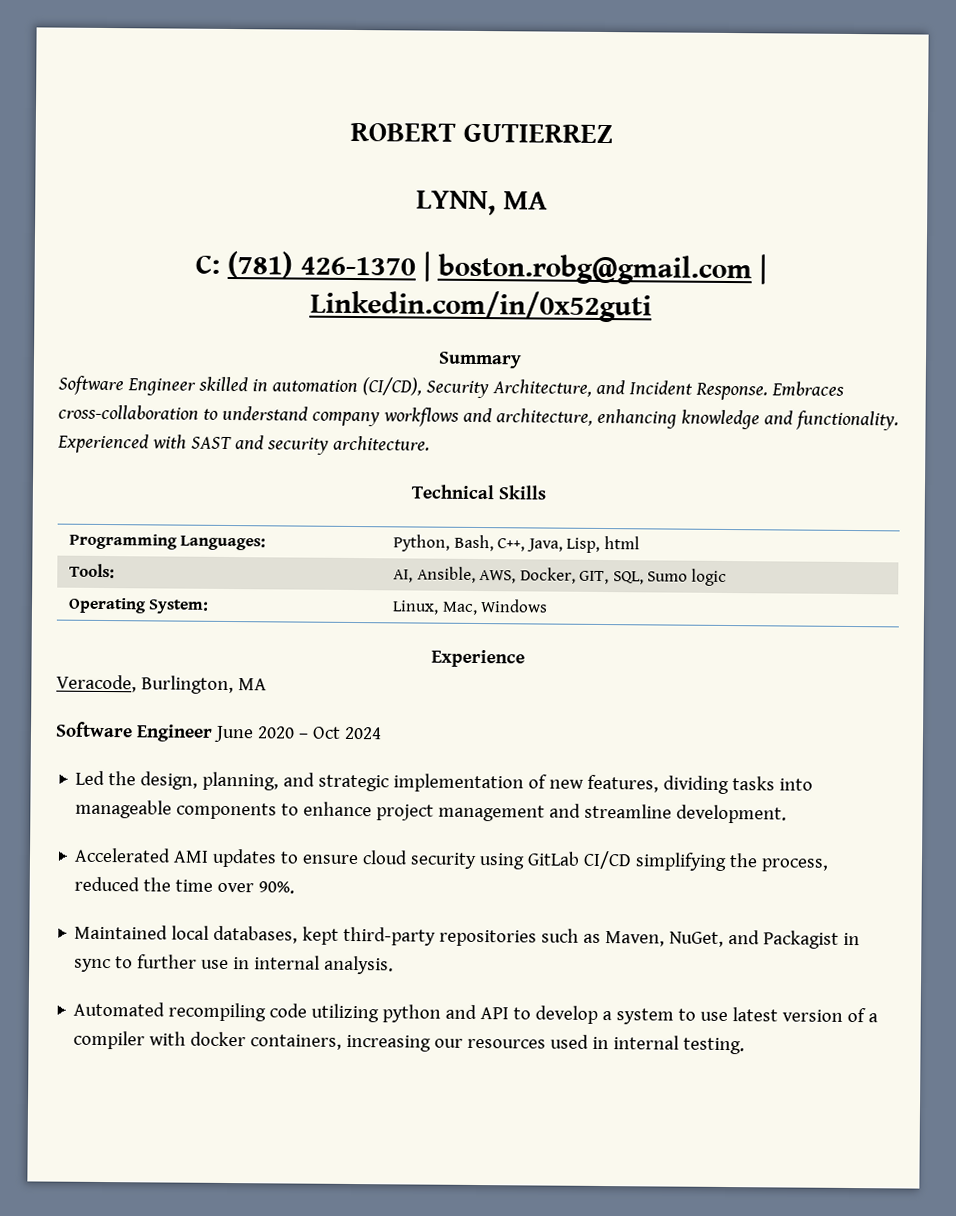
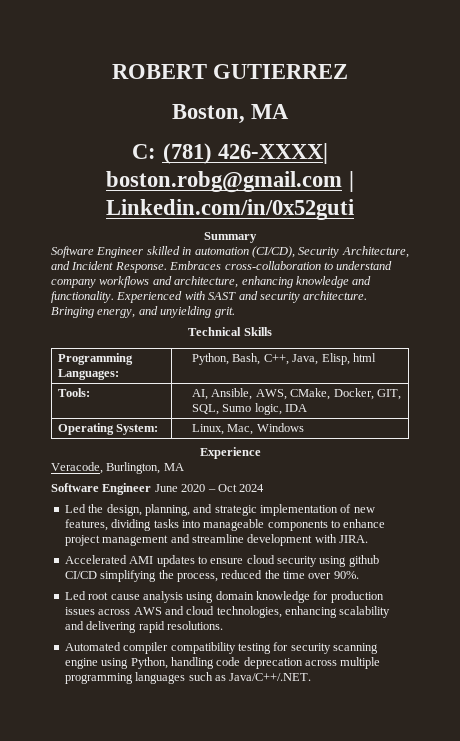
- LYNN, MA
+ Boston, MA
- C: (781) 426-1370 | boston.robg@gmail.com | Linkedin.com/in/0x52guti
+ C: (781) 426-XXXX| boston.robg@gmail.com | Linkedin.com/in/0x52guti
+ Bringing energy, and unyielding grit.
- Programming Languages: | Python, Bash, C++, Java, Lisp, html
+ Programming Languages: | Python, Bash, C++, Java, Elisp, html
- Tools: | AI, Ansible, AWS, Docker, GIT, SQL, Sumo logic
+ Tools: | AI, Ansible, AWS, CMake, Docker, GIT, SQL, Sumo logic, IDA
- Led the design, planning, and strategic implementation of new features, dividing tasks into manageable components to enhance project management and streamline development.
+ Led the design, planning, and strategic implementation of new features, dividing tasks into manageable components to enhance project management and streamline development with JIRA.
- Accelerated AMI updates to ensure cloud security using GitLab CI/CD simplifying the process, reduced the time over 90%.
+ Accelerated AMI updates to ensure cloud security using github CI/CD simplifying the process, reduced the time over 90%.
- Maintained local databases, kept third-party repositories such as Maven, NuGet, and Packagist in sync to further use in internal analysis.
- Automated recompiling code utilizing python and API to develop a system to use latest version of a compiler with docker containers, increasing our resources used in internal testing.
+ Led root cause analysis using domain knowledge for production issues across AWS and cloud technologies, enhancing scalability and delivering rapid resolutions.
+ Automated compiler compatibility testing for security scanning engine using Python, handling code deprecation across multiple programming languages such as Java/C++/.NET.

